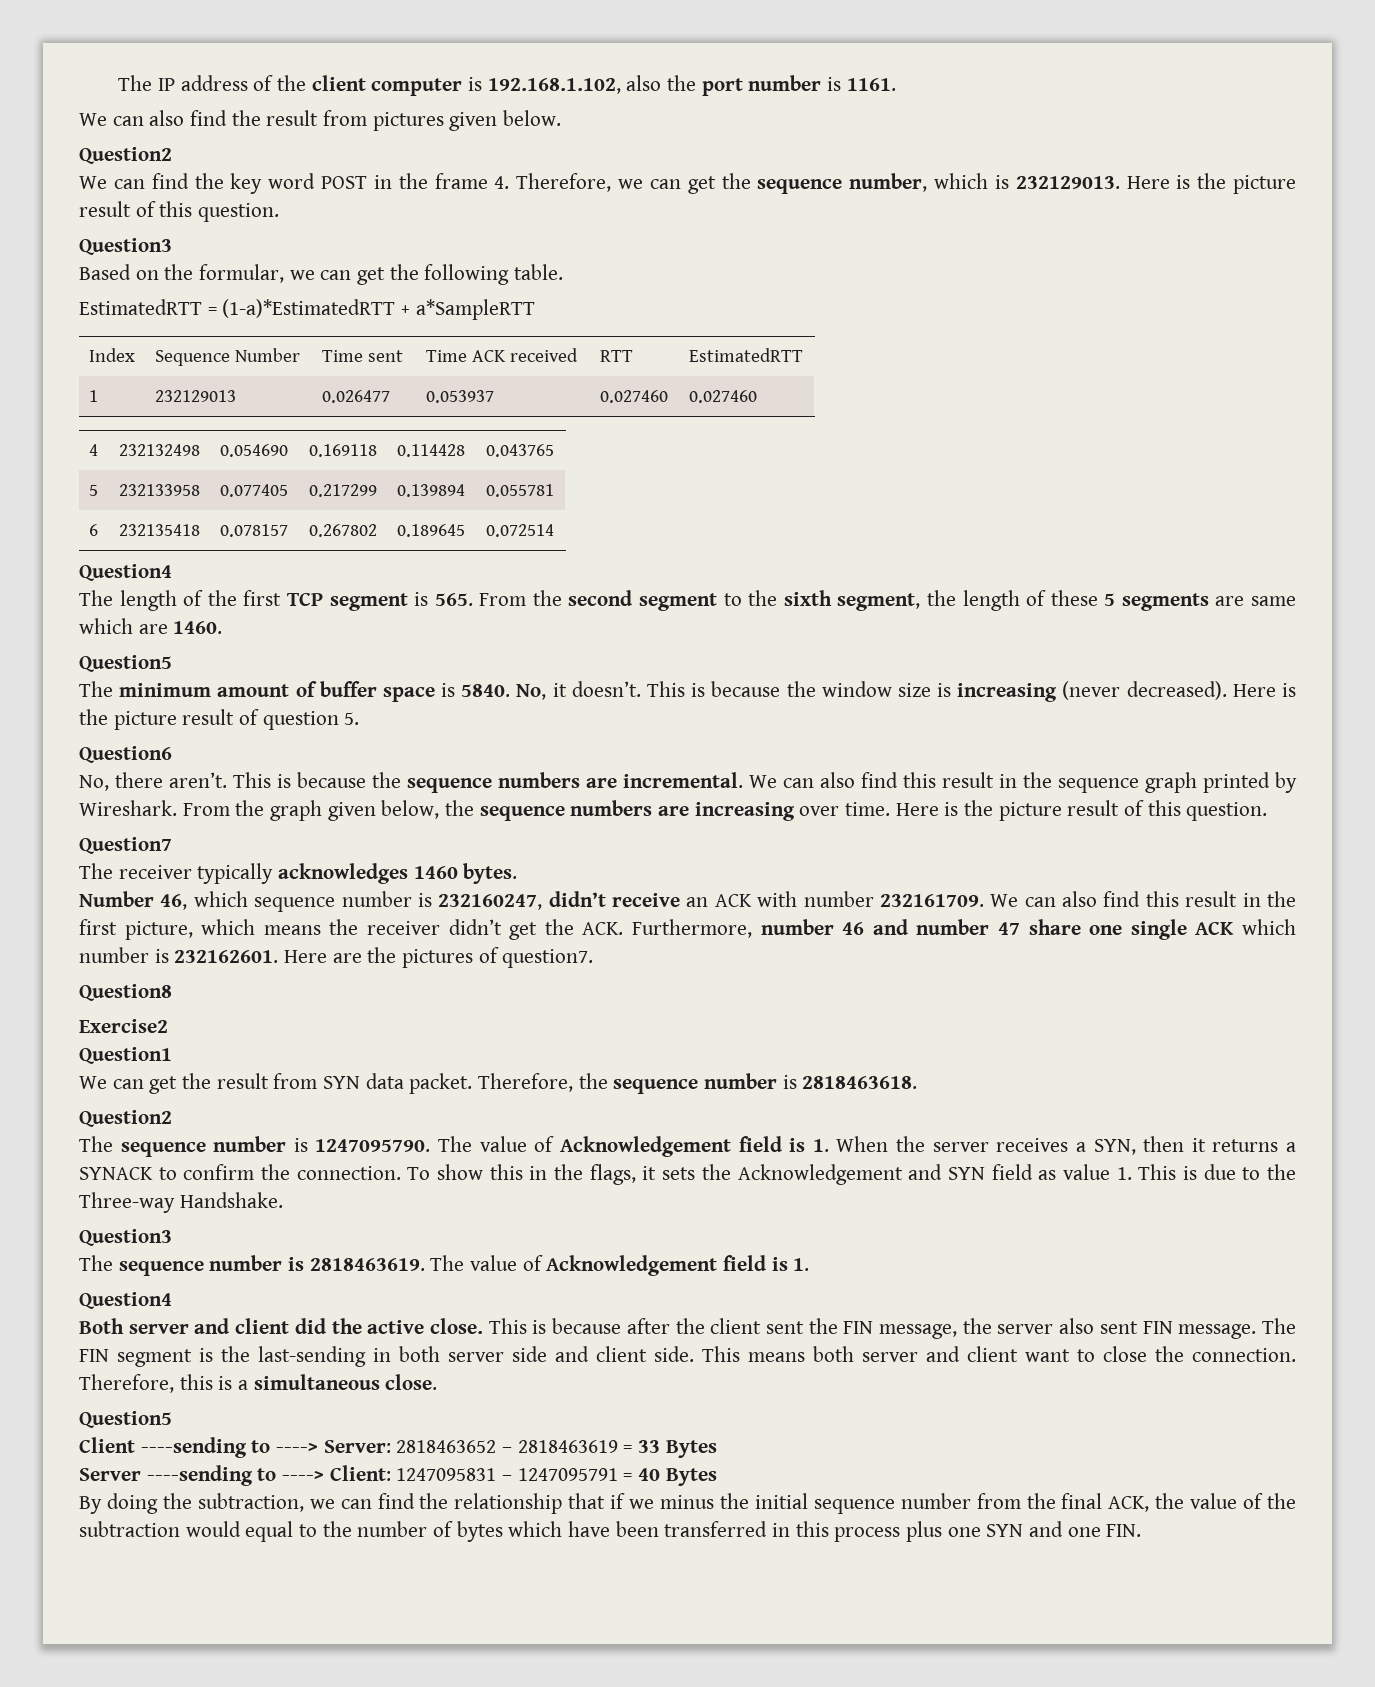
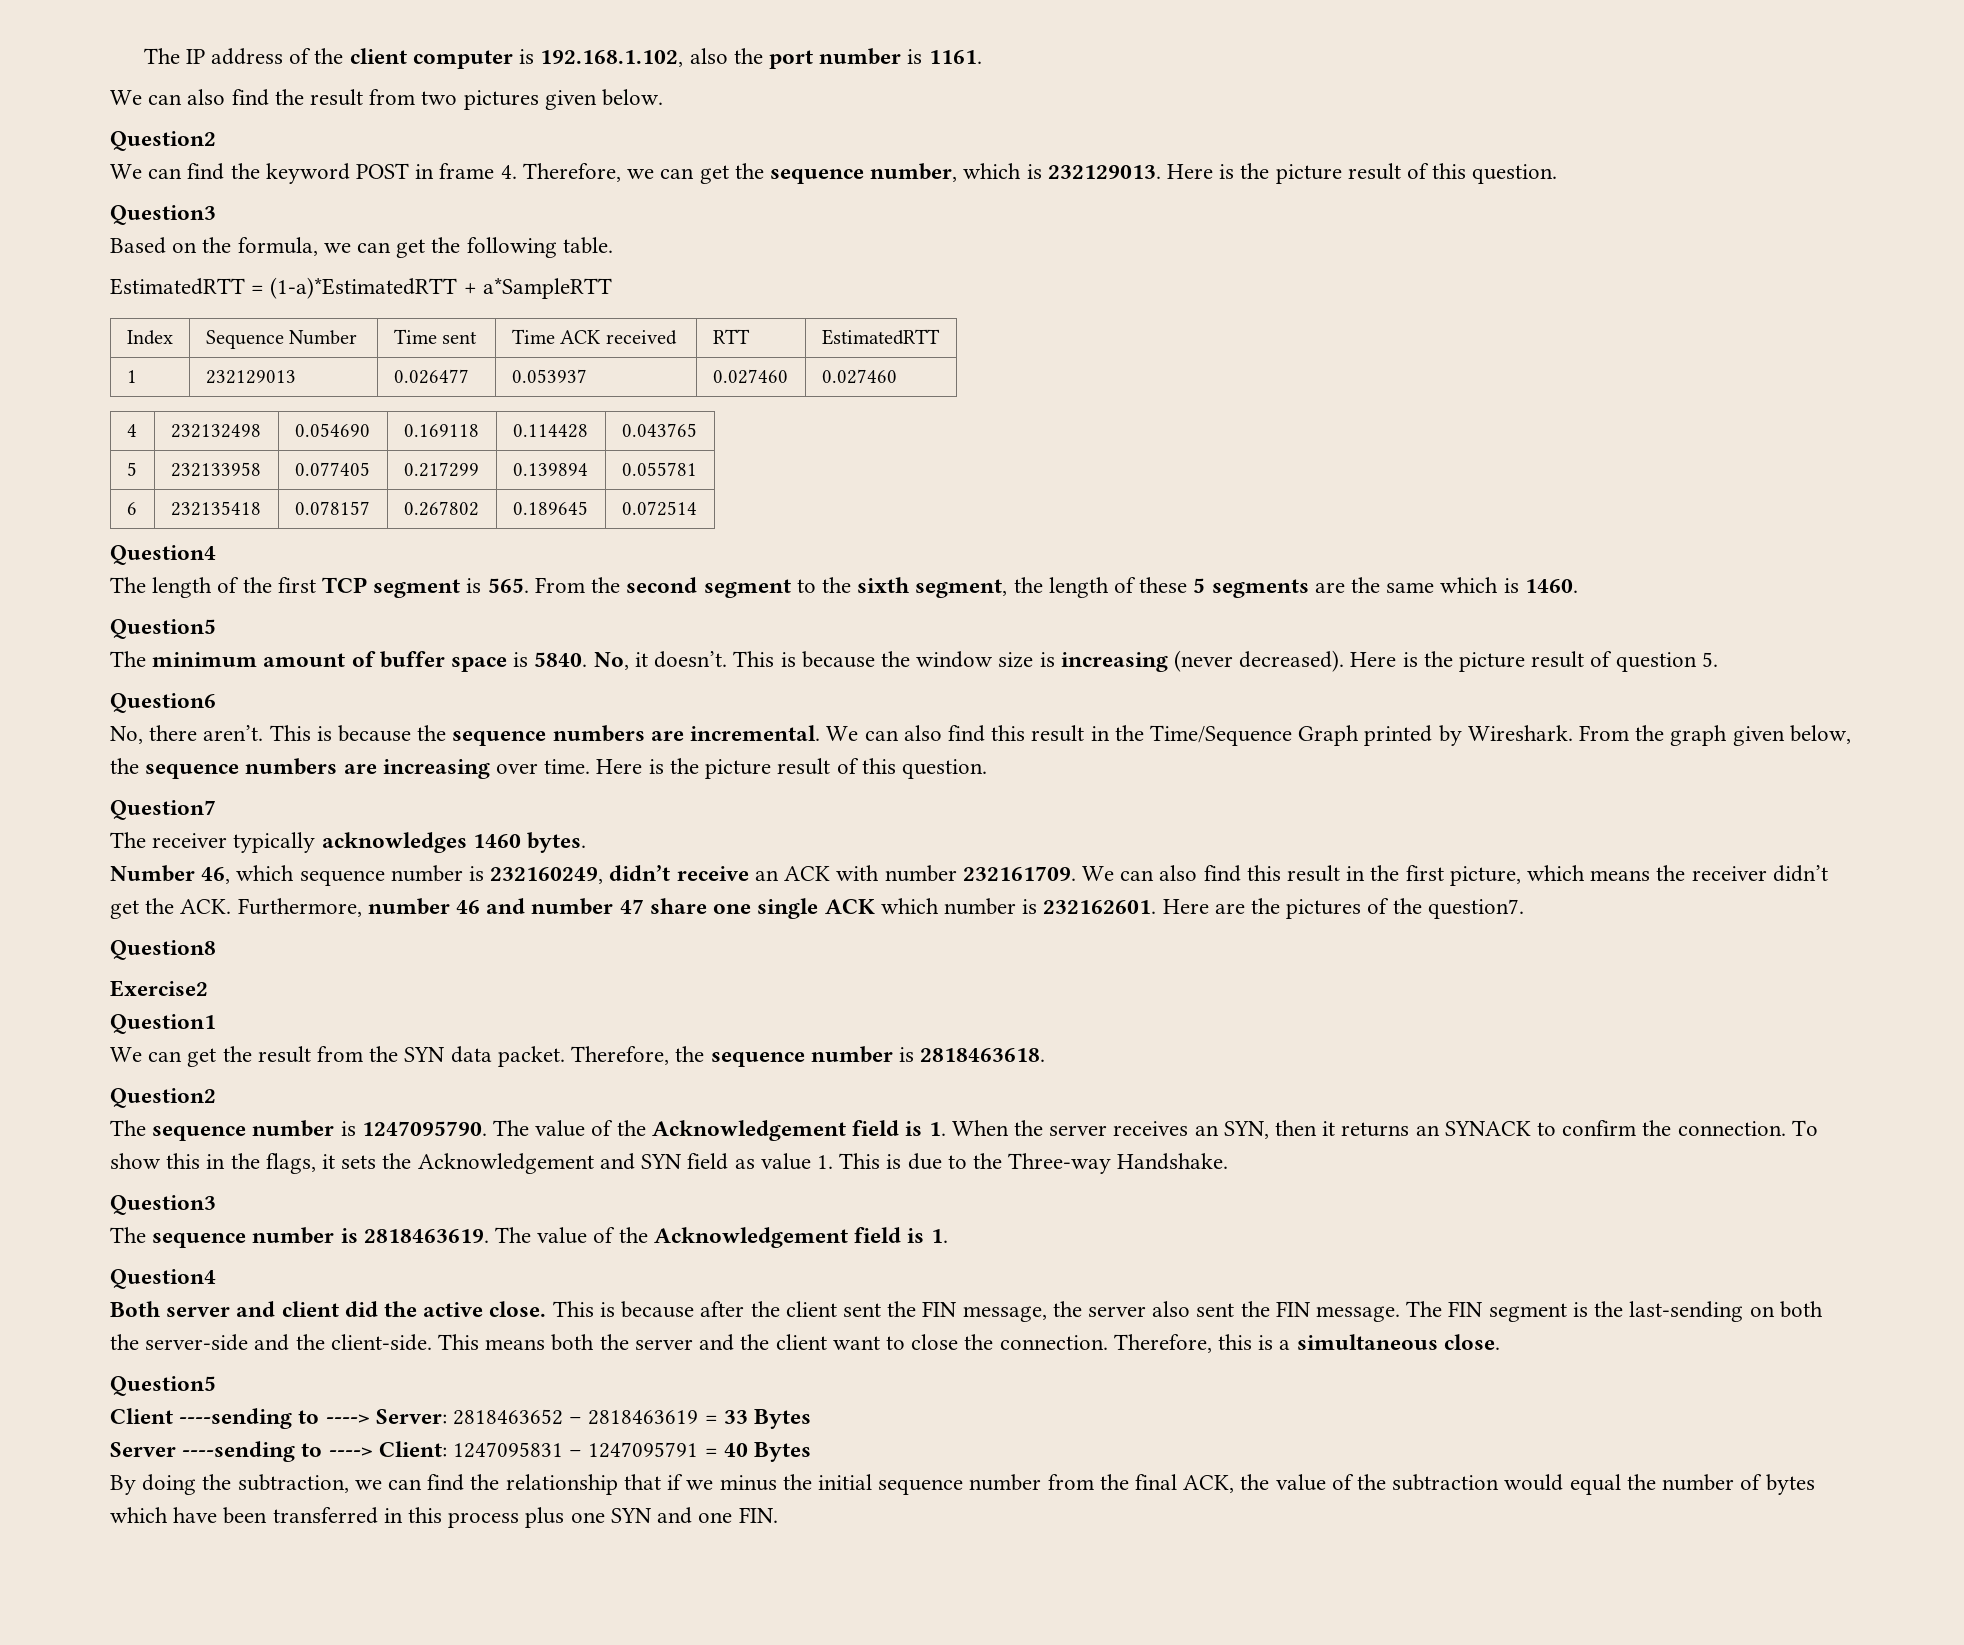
- We can also find the result from pictures given below.
+ We can also find the result from two pictures given below.
- We can find the key word POST in the frame 4. Therefore, we can get the sequence number, which is 232129013.
+ We can find the keyword POST in frame 4. Therefore, we can get the sequence number, which is 232129013.
- Based on the formular, we can get the following table.
+ Based on the formula, we can get the following table.
- The length of the first TCP segment is 565. From the second segment to the sixth segment, the length of these 5 segments are same which are 1460.
+ The length of the first TCP segment is 565. From the second segment to the sixth segment, the length of these 5 segments are the same which is 1460.
- We can also find this result in the sequence graph printed by Wireshark.
+ We can also find this result in the Time/Sequence Graph printed by Wireshark.
- Number 46, which sequence number is 232160247, didn’t receive an ACK with number 232161709.
+ Number 46, which sequence number is 232160249, didn’t receive an ACK with number 232161709.
- Here are the pictures of question7.
+ Here are the pictures of the question7.
- We can get the result from SYN data packet.
+ We can get the result from the SYN data packet.
- The value of Acknowledgement field is 1. When the server receives a SYN, then it returns a SYNACK to confirm the connection.
+ The value of the Acknowledgement field is 1. When the server receives an SYN, then it returns an SYNACK to confirm the connection.
- The sequence number is 2818463619. The value of Acknowledgement field is 1.
+ The sequence number is 2818463619. The value of the Acknowledgement field is 1.
- This is because after the client sent the FIN message, the server also sent FIN message.
+ This is because after the client sent the FIN message, the server also sent the FIN message.
- The FIN segment is the last-sending in both server side and client side.
+ The FIN segment is the last-sending on both the server-side and the client-side.
- This means both server and client want to close the connection.
+ This means both the server and the client want to close the connection.
- By doing the subtraction, we can find the relationship that if we minus the initial sequence number from the final ACK, the value of the subtraction would equal to the number of bytes which have been transferred in this process plus one SYN and one FIN.
+ By doing the subtraction, we can find the relationship that if we minus the initial sequence number from the final ACK, the value of the subtraction would equal the number of bytes which have been transferred in this process plus one SYN and one FIN.

